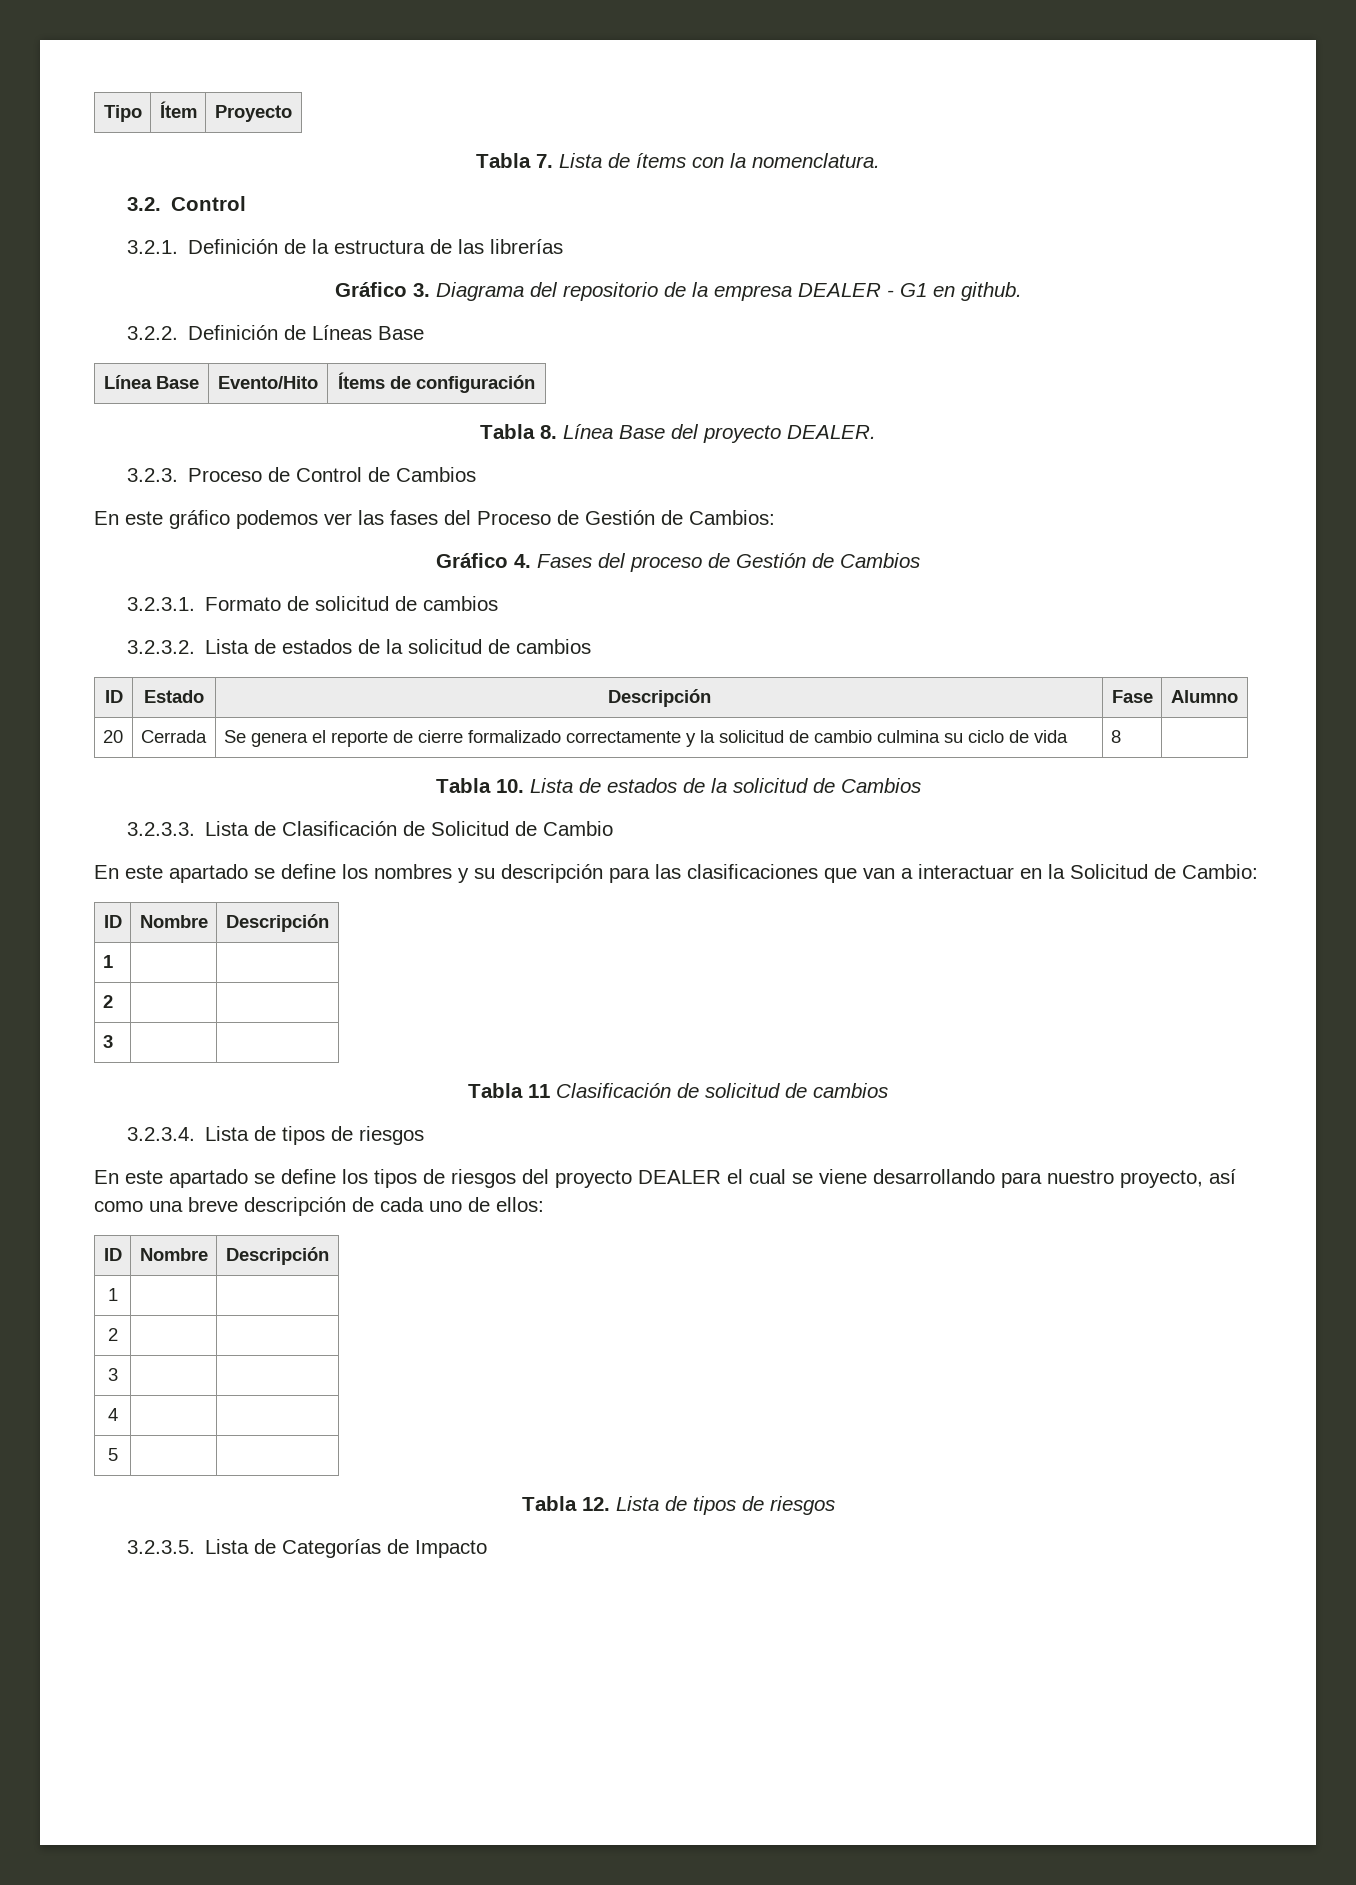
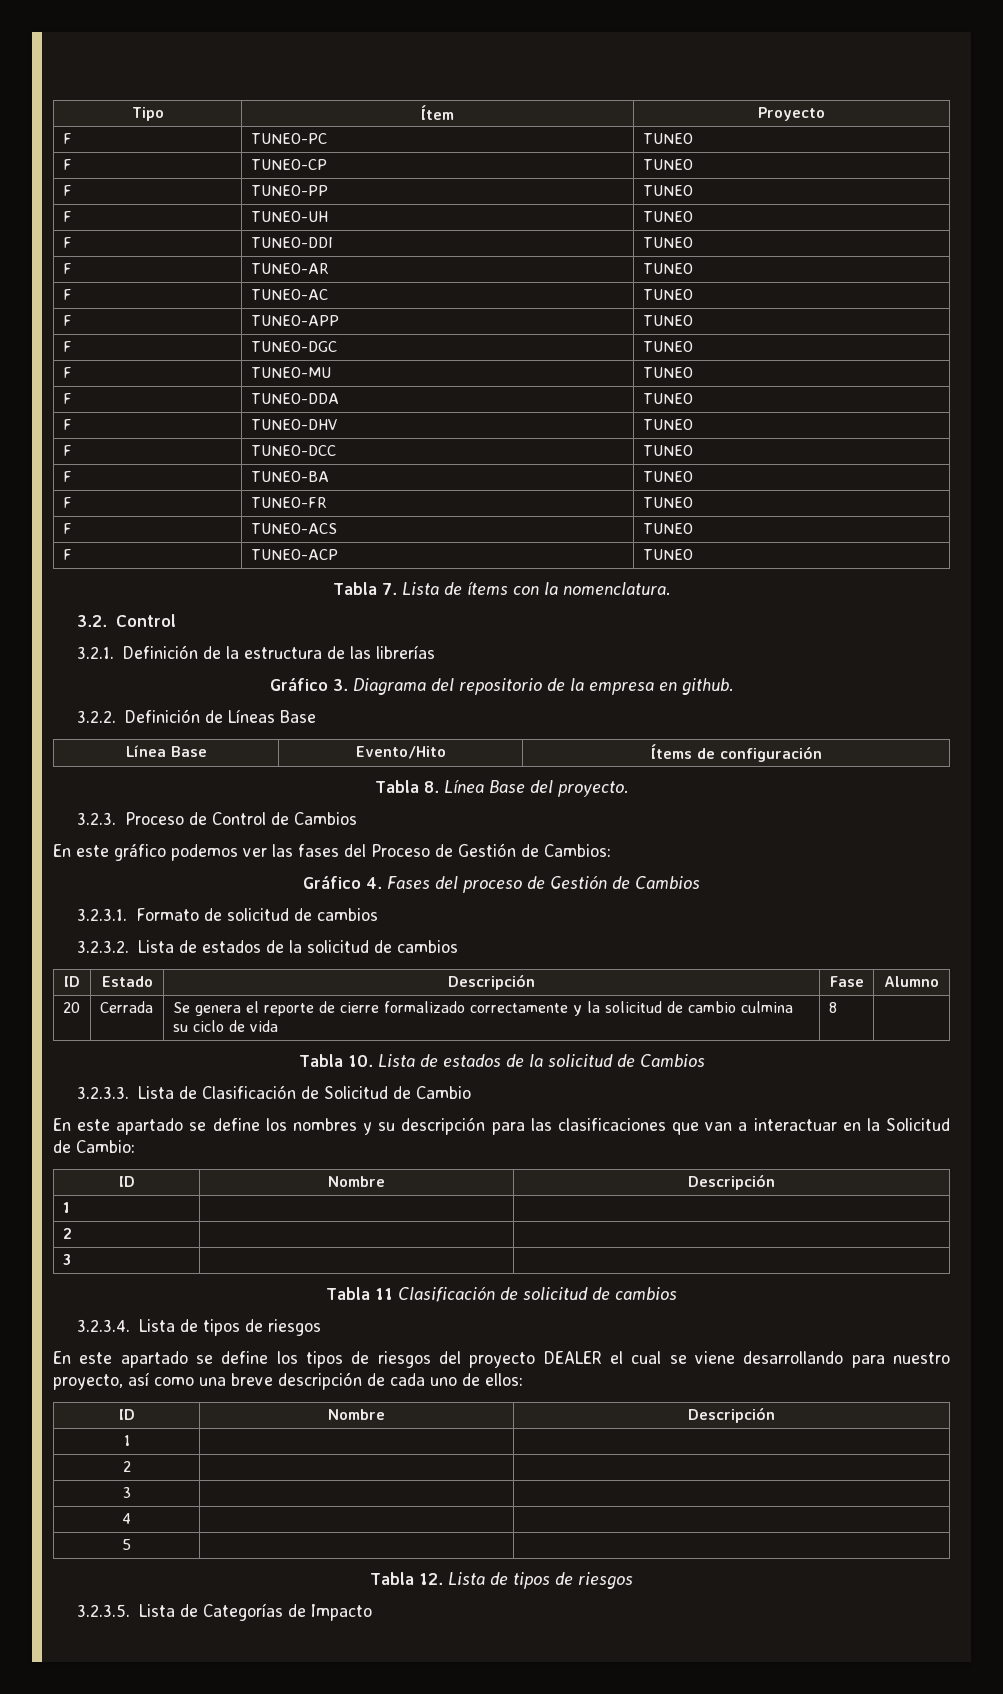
+ F | TUNEO-PC | TUNEO
+ F | TUNEO-CP | TUNEO
+ F | TUNEO-PP | TUNEO
+ F | TUNEO-UH | TUNEO
+ F | TUNEO-DDI | TUNEO
+ F | TUNEO-AR | TUNEO
+ F | TUNEO-AC | TUNEO
+ F | TUNEO-APP | TUNEO
+ F | TUNEO-DGC | TUNEO
+ F | TUNEO-MU | TUNEO
+ F | TUNEO-DDA | TUNEO
+ F | TUNEO-DHV | TUNEO
+ F | TUNEO-DCC | TUNEO
+ F | TUNEO-BA | TUNEO
+ F | TUNEO-FR | TUNEO
+ F | TUNEO-ACS | TUNEO
+ F | TUNEO-ACP | TUNEO
- Gráfico 3. Diagrama del repositorio de la empresa DEALER - G1 en github.
+ Gráfico 3. Diagrama del repositorio de la empresa en github.
- Tabla 8. Línea Base del proyecto DEALER.
+ Tabla 8. Línea Base del proyecto.

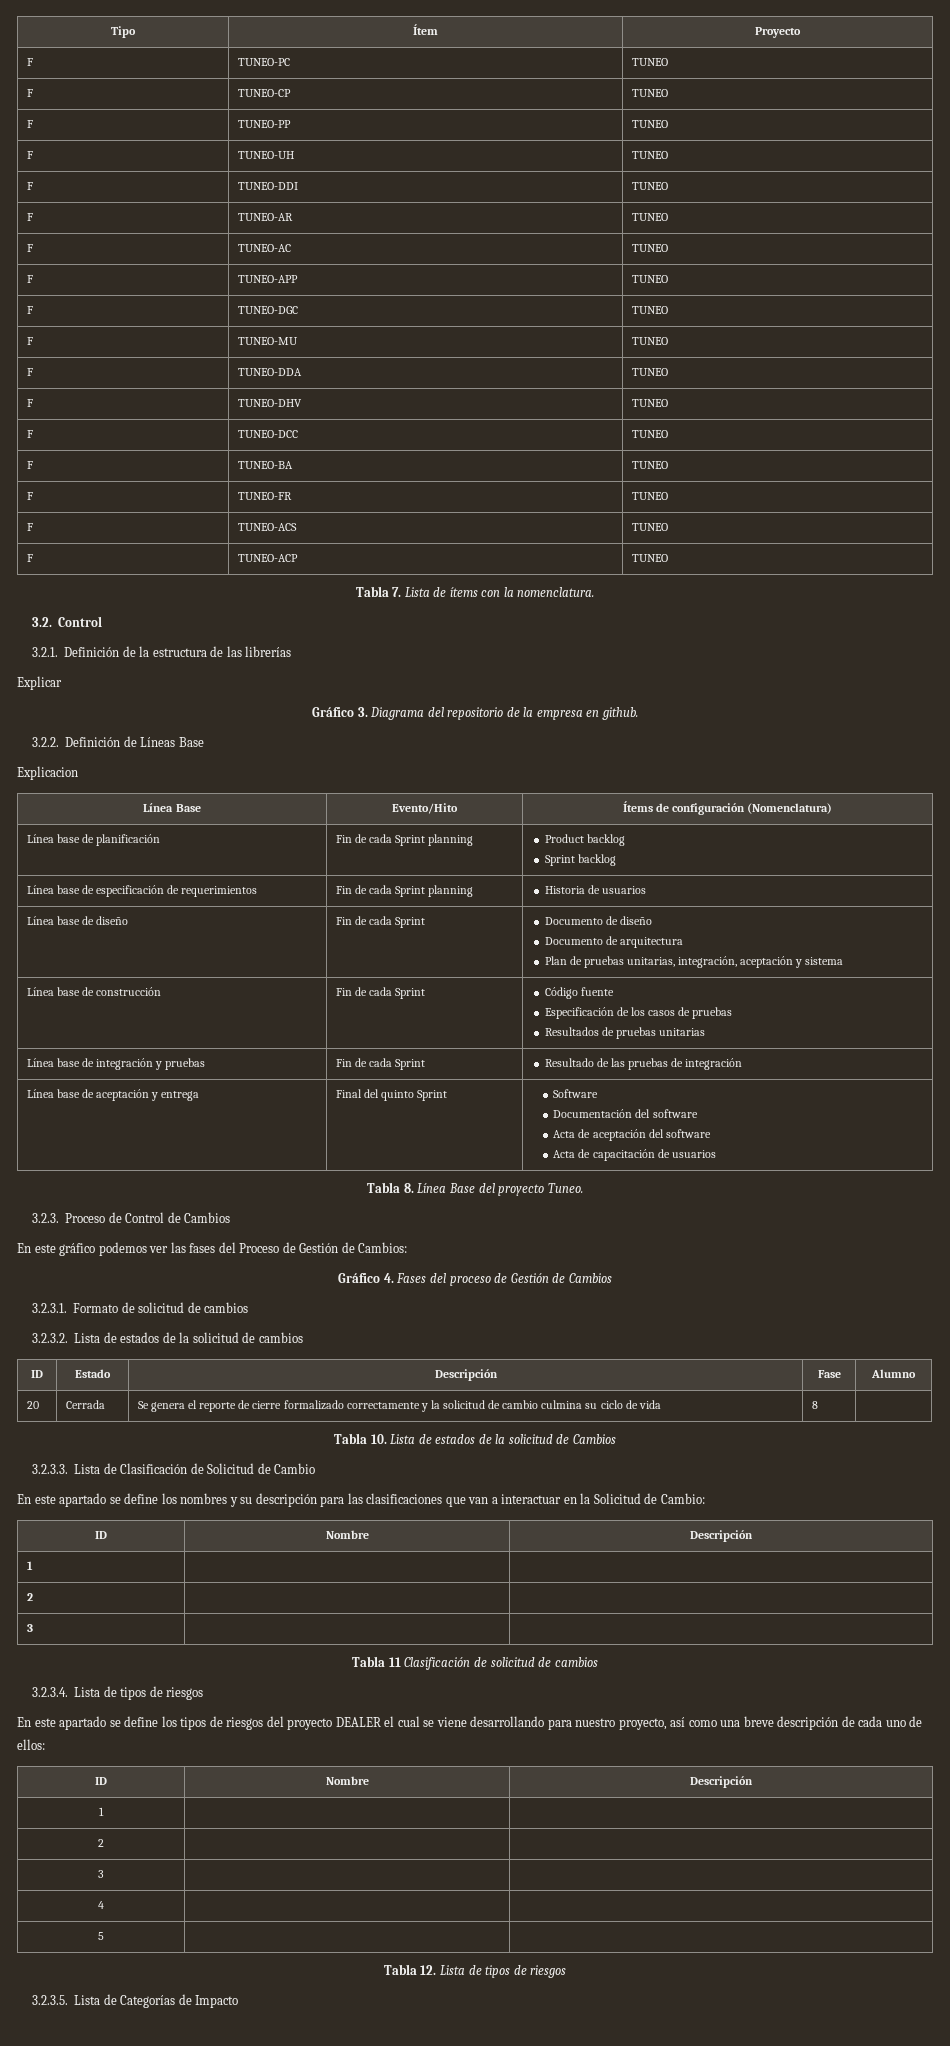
+ Explicar
+ Explicacion
- Línea Base | Evento/Hito | Ítems de configuración
+ Línea Base | Evento/Hito | Ítems de configuración (Nomenclatura)
+ Línea base de planificación | Fin de cada Sprint planning | Product backlog
+ Sprint backlog
+ Línea base de especificación de requerimientos | Fin de cada Sprint planning | Historia de usuarios
+ Línea base de diseño | Fin de cada Sprint | Documento de diseño
+ Documento de arquitectura
+ Plan de pruebas unitarias, integración, aceptación y sistema
+ Línea base de construcción | Fin de cada Sprint | Código fuente
+ Especificación de los casos de pruebas
+ Resultados de pruebas unitarias
+ Línea base de integración y pruebas | Fin de cada Sprint | Resultado de las pruebas de integración
+ Línea base de aceptación y entrega | Final del quinto Sprint | Software
+ Documentación del software
+ Acta de aceptación del software
+ Acta de capacitación de usuarios
- Tabla 8. Línea Base del proyecto.
+ Tabla 8. Línea Base del proyecto Tuneo.

